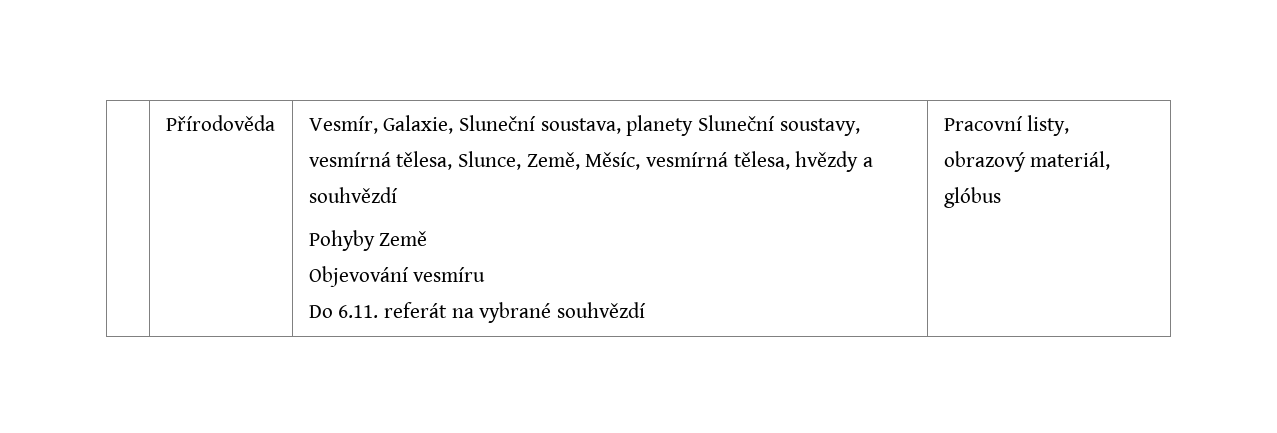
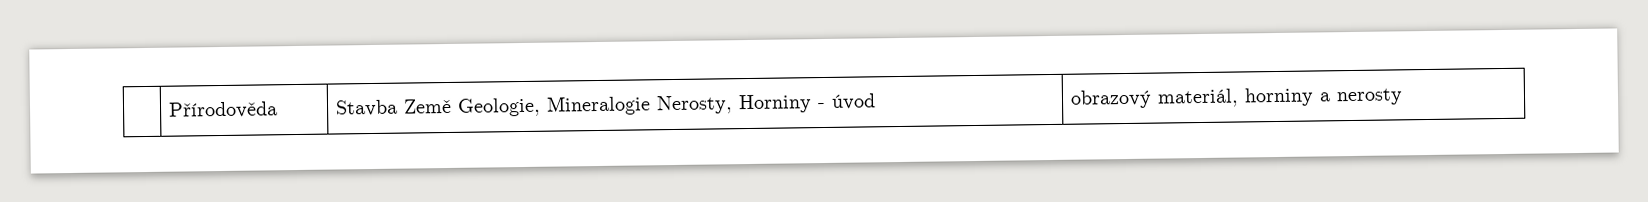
- | Přírodověda | Vesmír, Galaxie, Sluneční soustava, planety Sluneční soustavy, vesmírná tělesa, Slunce, Země, Měsíc, vesmírná tělesa, hvězdy a souhvězdí
- Pohyby Země
- Objevování vesmíru
- Do 6.11. referát na vybrané souhvězdí | Pracovní listy, obrazový materiál, glóbus
+ | Přírodověda | Stavba Země Geologie, Mineralogie Nerosty, Horniny - úvod | obrazový materiál, horniny a nerosty

